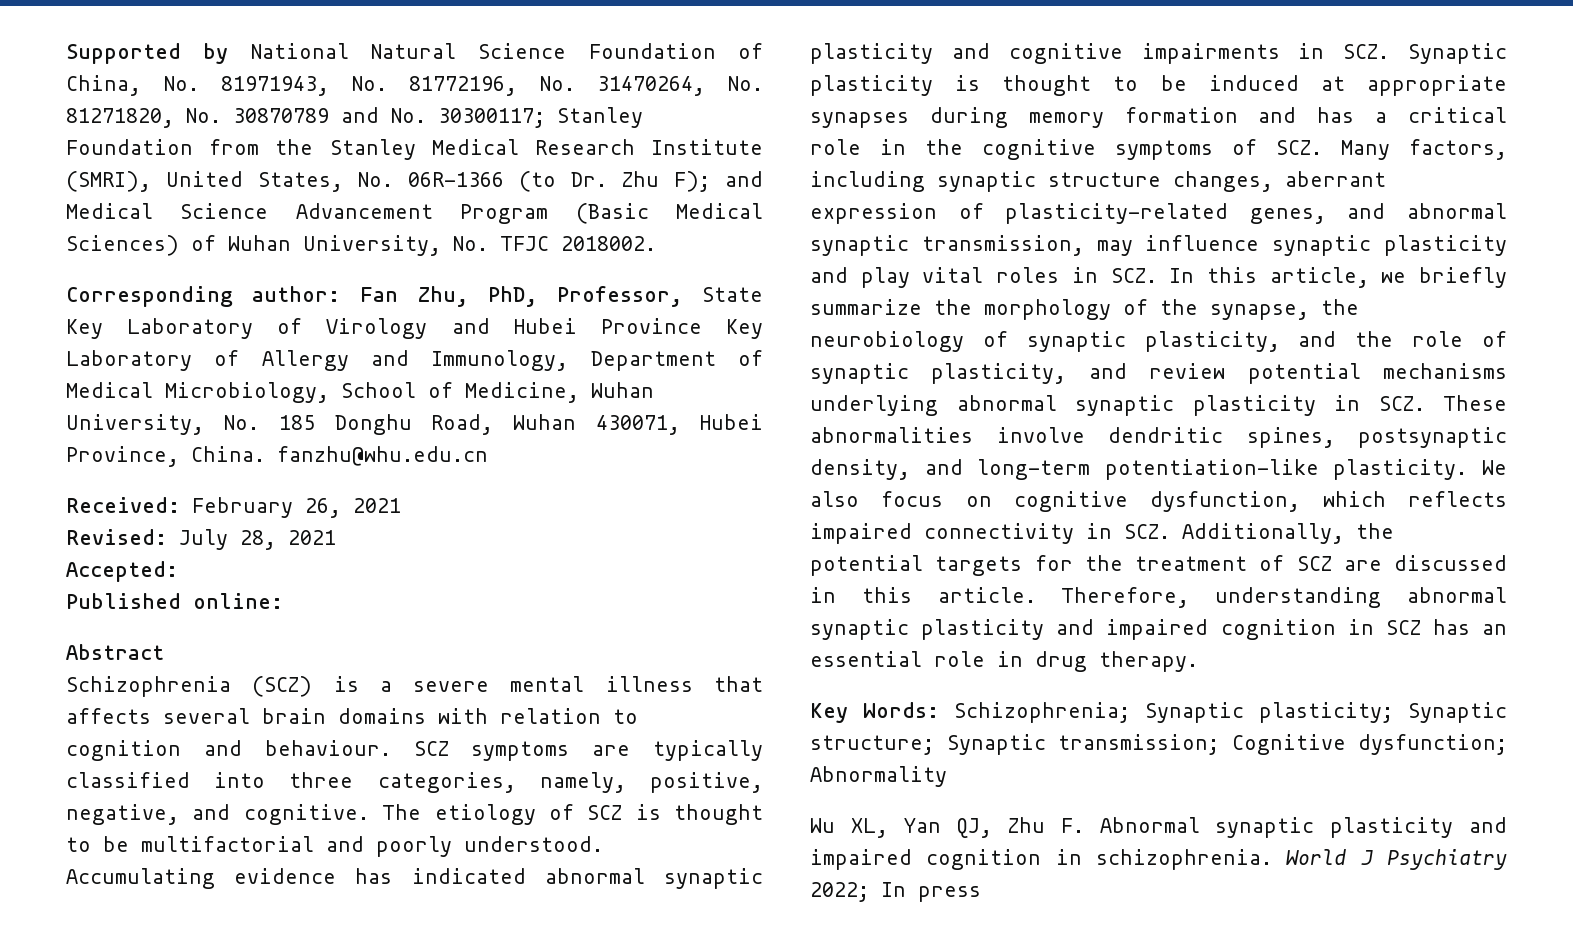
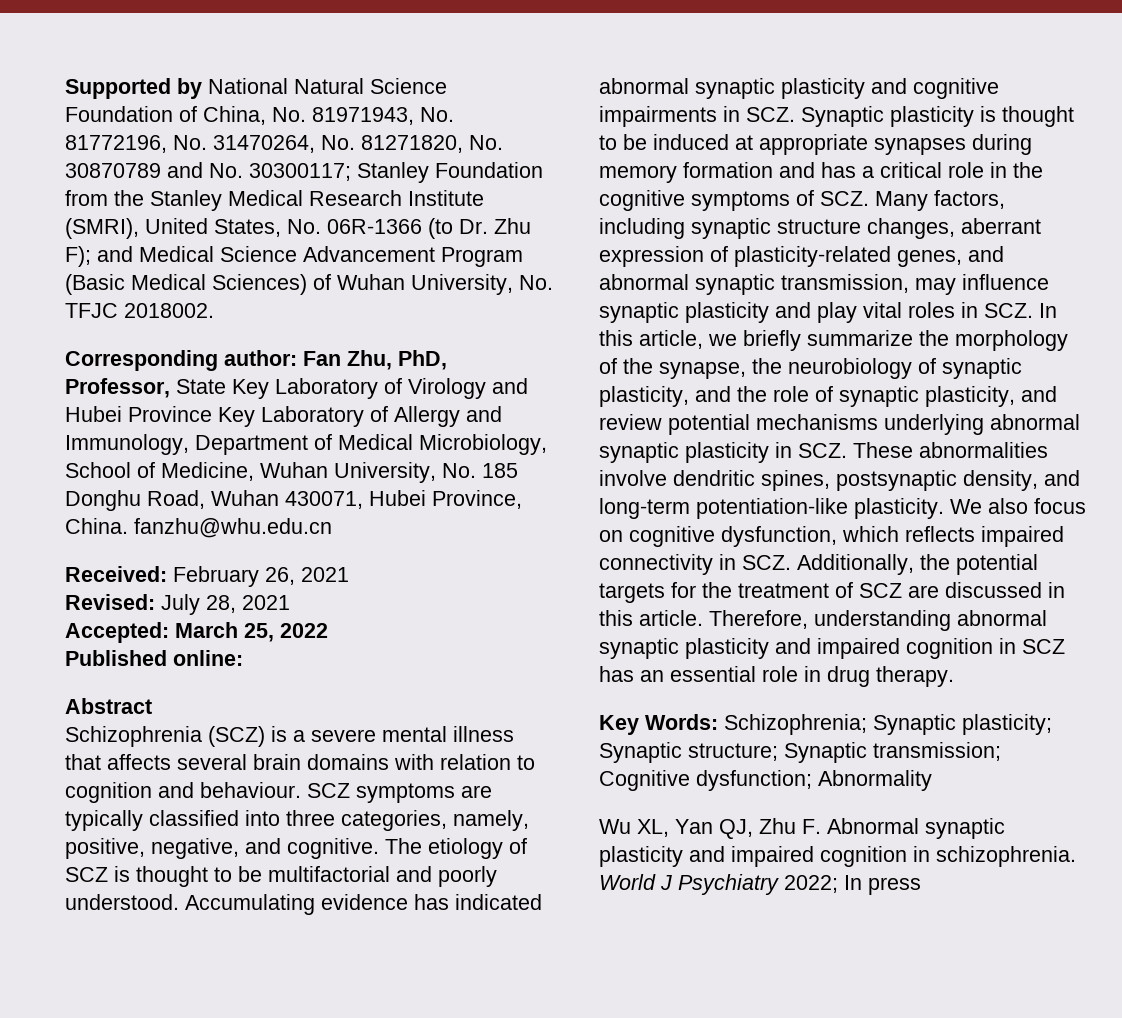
- Accepted:
+ Accepted: March 25, 2022

